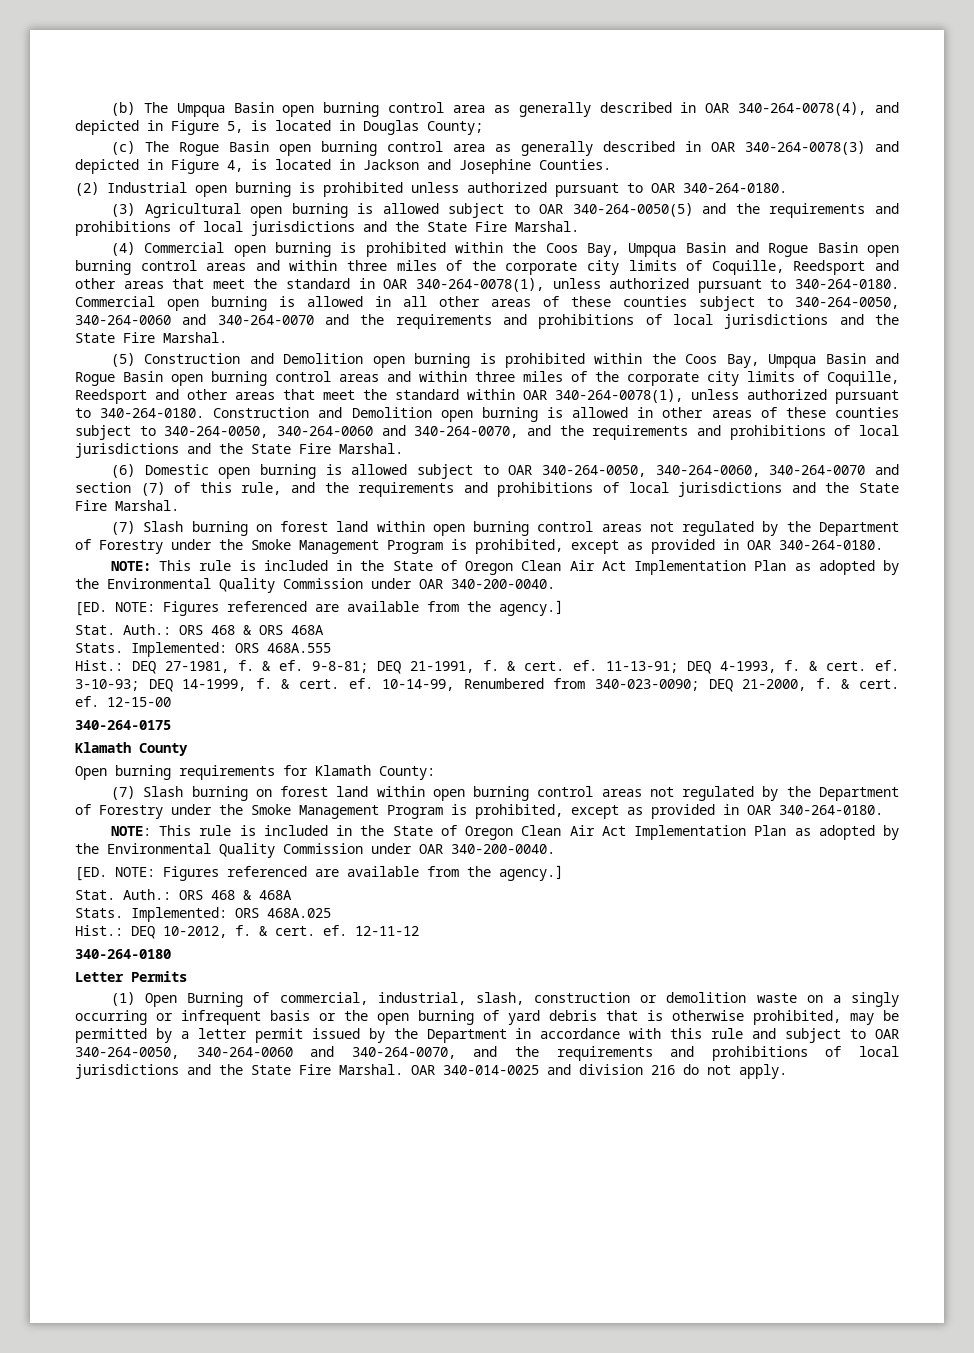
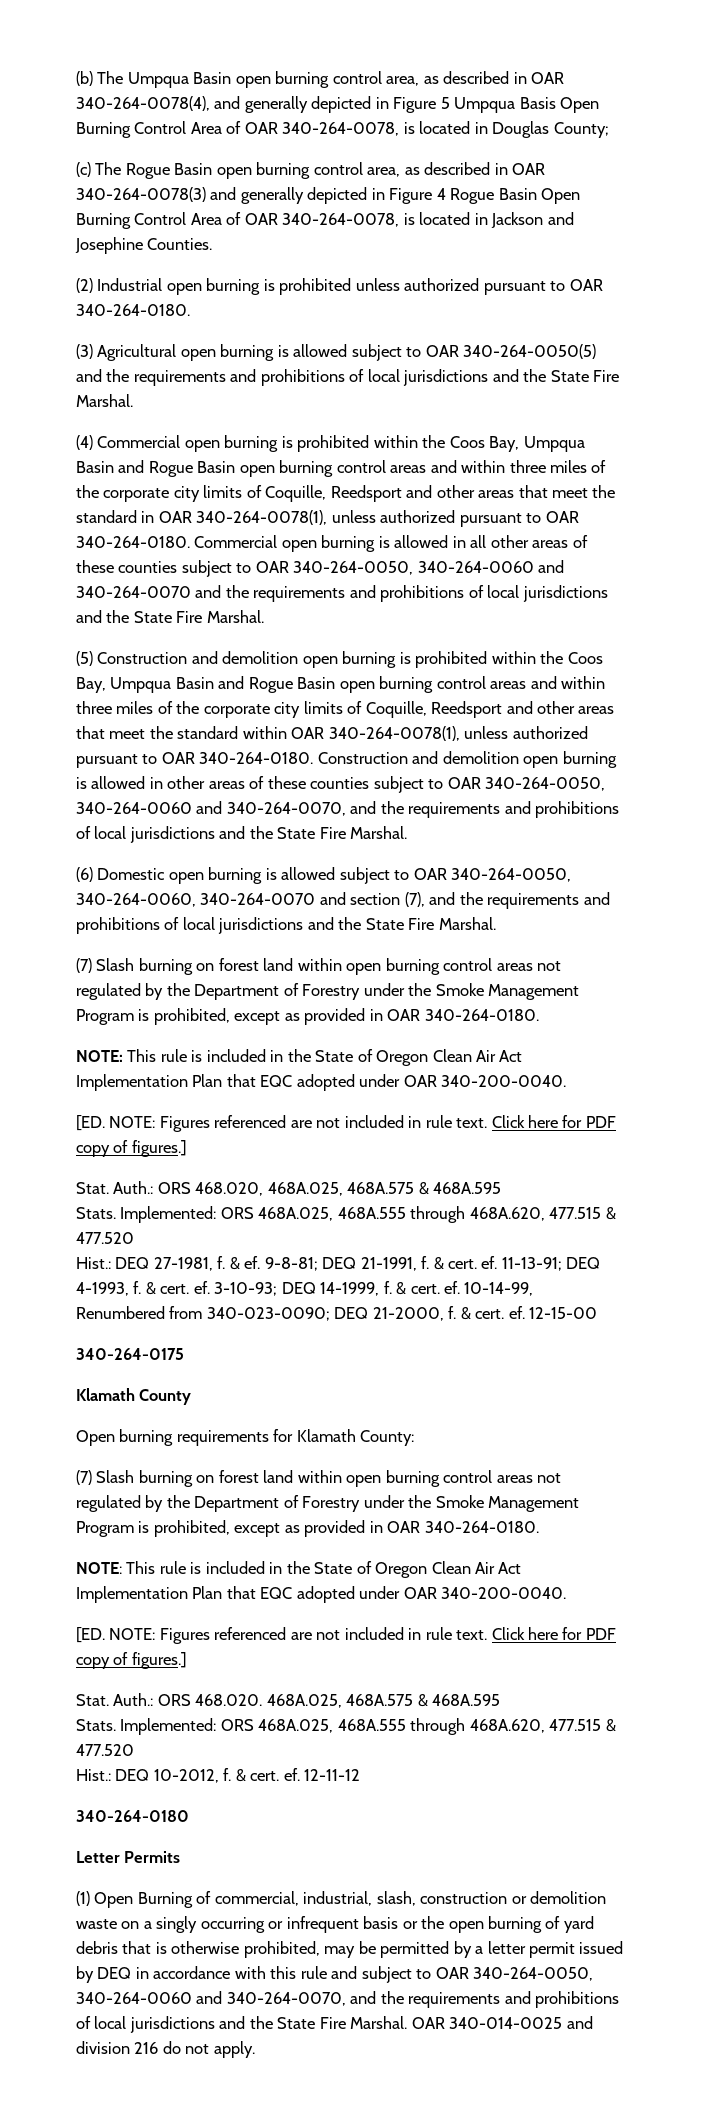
- (b) The Umpqua Basin open burning control area as generally described in OAR 340-264-0078(4), and depicted in Figure 5, is located in Douglas County;
+ (b) The Umpqua Basin open burning control area, as described in OAR 340-264-0078(4), and generally depicted in Figure 5 Umpqua Basis Open Burning Control Area of OAR 340-264-0078, is located in Douglas County;
- (c) The Rogue Basin open burning control area as generally described in OAR 340-264-0078(3) and depicted in Figure 4, is located in Jackson and Josephine Counties.
+ (c) The Rogue Basin open burning control area, as described in OAR 340-264-0078(3) and generally depicted in Figure 4 Rogue Basin Open Burning Control Area of OAR 340-264-0078, is located in Jackson and Josephine Counties.
- (4) Commercial open burning is prohibited within the Coos Bay, Umpqua Basin and Rogue Basin open burning control areas and within three miles of the corporate city limits of Coquille, Reedsport and other areas that meet the standard in OAR 340-264-0078(1), unless authorized pursuant to 340-264-0180.
+ (4) Commercial open burning is prohibited within the Coos Bay, Umpqua Basin and Rogue Basin open burning control areas and within three miles of the corporate city limits of Coquille, Reedsport and other areas that meet the standard in OAR 340-264-0078(1), unless authorized pursuant to OAR 340-264-0180.
- Commercial open burning is allowed in all other areas of these counties subject to 340-264-0050, 340-264-0060 and 340-264-0070 and the requirements and prohibitions of local jurisdictions and the State Fire Marshal.
+ Commercial open burning is allowed in all other areas of these counties subject to OAR 340-264-0050, 340-264-0060 and 340-264-0070 and the requirements and prohibitions of local jurisdictions and the State Fire Marshal.
- (5) Construction and Demolition open burning is prohibited within the Coos Bay, Umpqua Basin and Rogue Basin open burning control areas and within three miles of the corporate city limits of Coquille, Reedsport and other areas that meet the standard within OAR 340-264-0078(1), unless authorized pursuant to 340-264-0180.
+ (5) Construction and demolition open burning is prohibited within the Coos Bay, Umpqua Basin and Rogue Basin open burning control areas and within three miles of the corporate city limits of Coquille, Reedsport and other areas that meet the standard within OAR 340-264-0078(1), unless authorized pursuant to OAR 340-264-0180.
- Construction and Demolition open burning is allowed in other areas of these counties subject to 340-264-0050, 340-264-0060 and 340-264-0070, and the requirements and prohibitions of local jurisdictions and the State Fire Marshal.
+ Construction and demolition open burning is allowed in other areas of these counties subject to OAR 340-264-0050, 340-264-0060 and 340-264-0070, and the requirements and prohibitions of local jurisdictions and the State Fire Marshal.
- (6) Domestic open burning is allowed subject to OAR 340-264-0050, 340-264-0060, 340-264-0070 and section (7) of this rule, and the requirements and prohibitions of local jurisdictions and the State Fire Marshal.
+ (6) Domestic open burning is allowed subject to OAR 340-264-0050, 340-264-0060, 340-264-0070 and section (7), and the requirements and prohibitions of local jurisdictions and the State Fire Marshal.
  (7) Slash burning on forest land within open burning control areas not regulated by the Department of Forestry under the Smoke Management Program is prohibited, except as provided in OAR 340-264-0180.
- NOTE: This rule is included in the State of Oregon Clean Air Act Implementation Plan as adopted by the Environmental Quality Commission under OAR 340-200-0040.
- [ED. NOTE: Figures referenced are available from the agency.]
- Stat. Auth.: ORS 468 & ORS 468A
- Stats. Implemented: ORS 468A.555
+ NOTE: This rule is included in the State of Oregon Clean Air Act Implementation Plan that EQC adopted under OAR 340-200-0040.
+ [ED. NOTE: Figures referenced are not included in rule text. Click here for PDF copy of figures.]
+ Stat. Auth.: ORS 468.020, 468A.025, 468A.575 & 468A.595
+ Stats. Implemented: ORS 468A.025, 468A.555 through 468A.620, 477.515 & 477.520
  Open burning requirements for Klamath County:
  (7) Slash burning on forest land within open burning control areas not regulated by the Department of Forestry under the Smoke Management Program is prohibited, except as provided in OAR 340-264-0180.
- NOTE: This rule is included in the State of Oregon Clean Air Act Implementation Plan as adopted by the Environmental Quality Commission under OAR 340-200-0040.
- [ED. NOTE: Figures referenced are available from the agency.]
- Stat. Auth.: ORS 468 & 468A
- Stats. Implemented: ORS 468A.025
+ NOTE: This rule is included in the State of Oregon Clean Air Act Implementation Plan that EQC adopted under OAR 340-200-0040.
+ [ED. NOTE: Figures referenced are not included in rule text. Click here for PDF copy of figures.]
+ Stat. Auth.: ORS 468.020. 468A.025, 468A.575 & 468A.595
+ Stats. Implemented: ORS 468A.025, 468A.555 through 468A.620, 477.515 & 477.520
- (1) Open Burning of commercial, industrial, slash, construction or demolition waste on a singly occurring or infrequent basis or the open burning of yard debris that is otherwise prohibited, may be permitted by a letter permit issued by the Department in accordance with this rule and subject to OAR 340-264-0050, 340-264-0060 and 340-264-0070, and the requirements and prohibitions of local jurisdictions and the State Fire Marshal.
+ (1) Open Burning of commercial, industrial, slash, construction or demolition waste on a singly occurring or infrequent basis or the open burning of yard debris that is otherwise prohibited, may be permitted by a letter permit issued by DEQ in accordance with this rule and subject to OAR 340-264-0050, 340-264-0060 and 340-264-0070, and the requirements and prohibitions of local jurisdictions and the State Fire Marshal.

